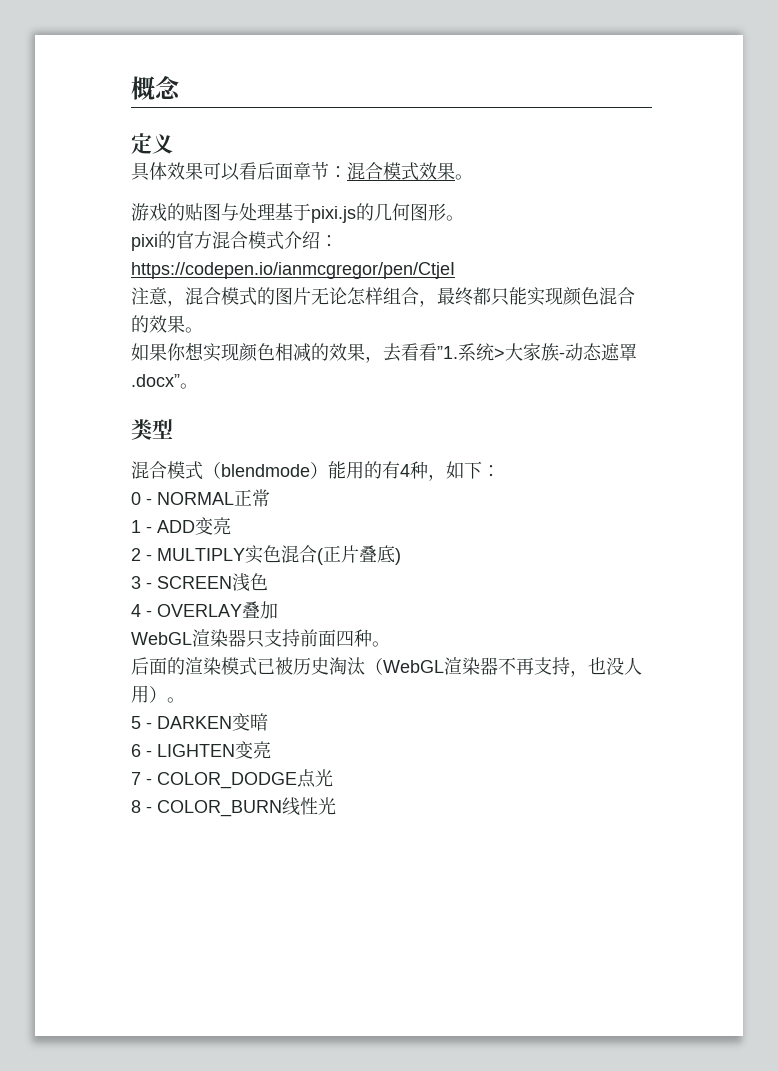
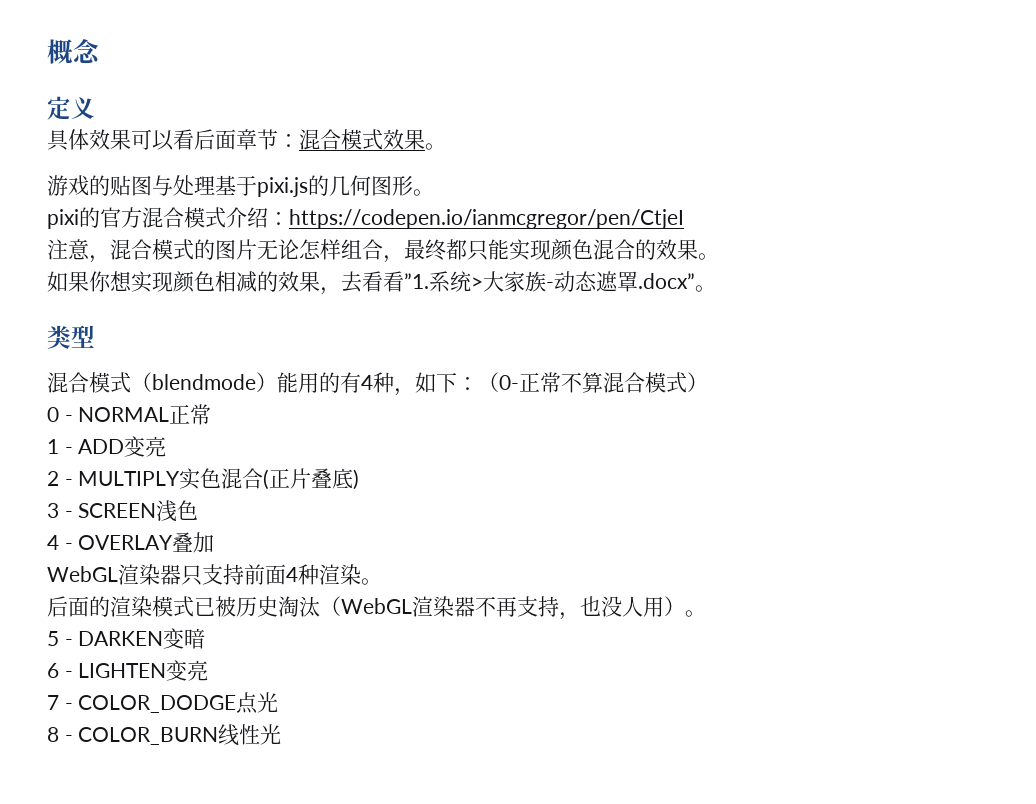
- 混合模式（blendmode）能用的有4种，如下：
+ 混合模式（blendmode）能用的有4种，如下：（0-正常不算混合模式）
- WebGL渲染器只支持前面四种。
+ WebGL渲染器只支持前面4种渲染。

